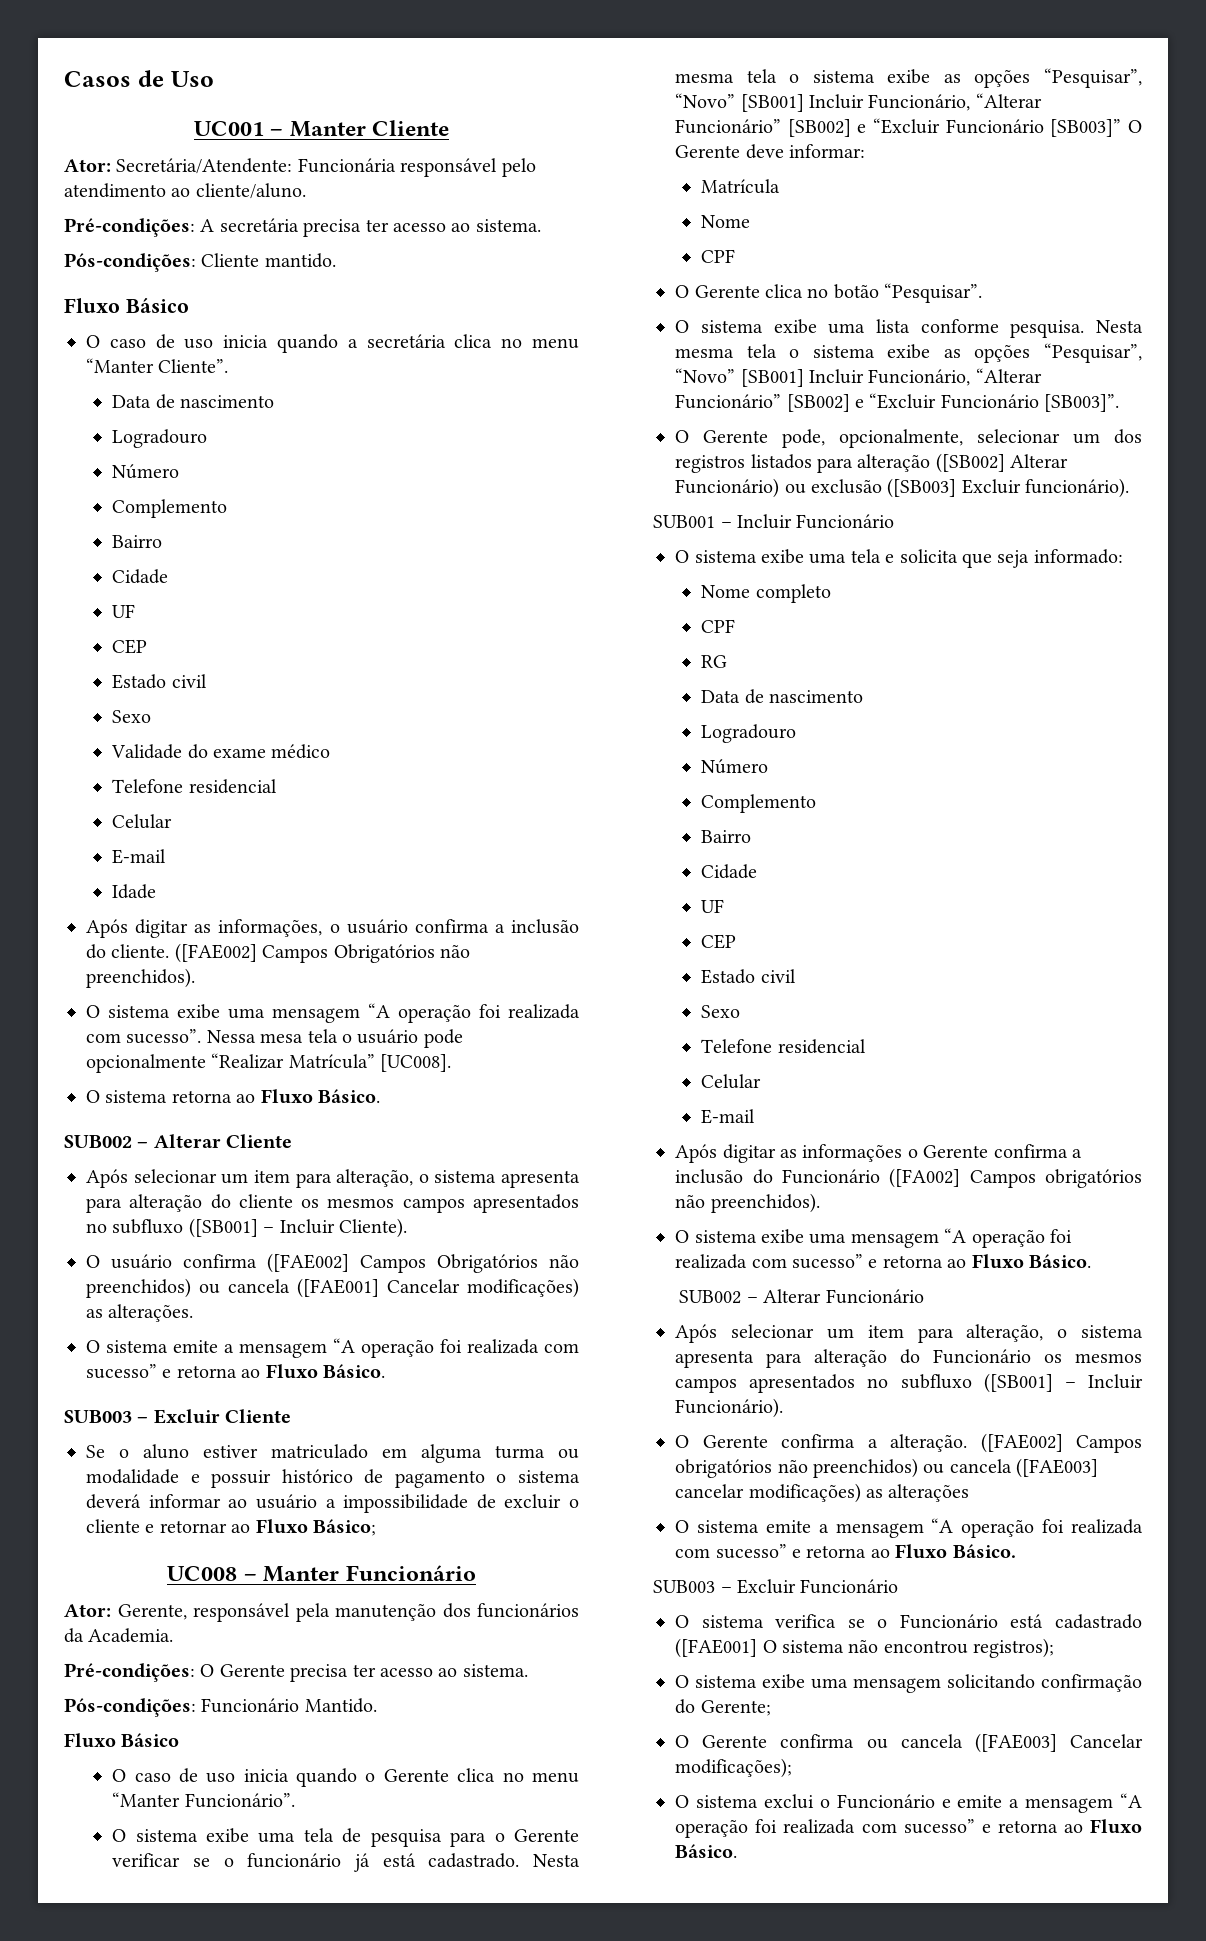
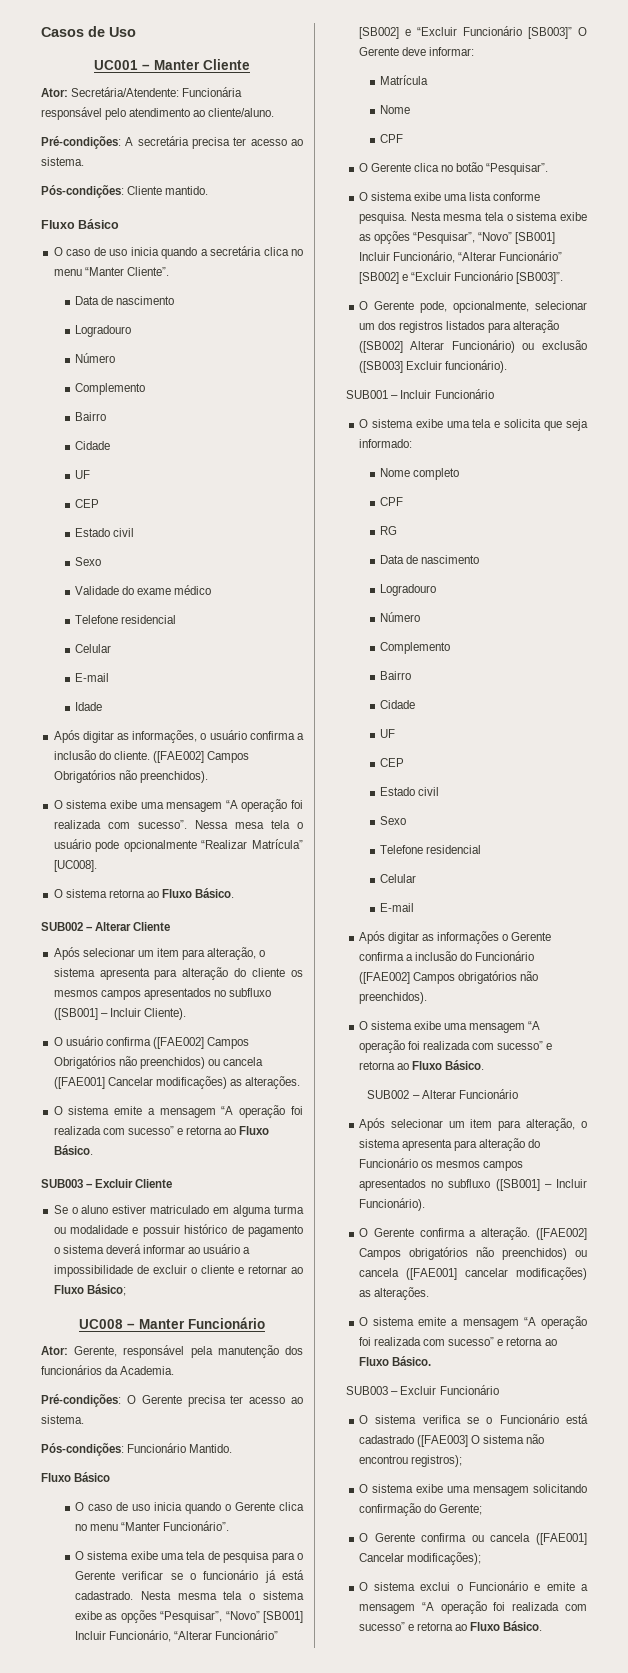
- Após digitar as informações o Gerente confirma a inclusão do Funcionário ([FA002] Campos obrigatórios não preenchidos).
+ Após digitar as informações o Gerente confirma a inclusão do Funcionário ([FAE002] Campos obrigatórios não preenchidos).
- ([FAE002] Campos obrigatórios não preenchidos) ou cancela ([FAE003] cancelar modificações) as alterações
+ ([FAE002] Campos obrigatórios não preenchidos) ou cancela ([FAE001] cancelar modificações) as alterações.
- O sistema verifica se o Funcionário está cadastrado ([FAE001] O sistema não encontrou registros);
+ O sistema verifica se o Funcionário está cadastrado ([FAE003] O sistema não encontrou registros);
- O Gerente confirma ou cancela ([FAE003] Cancelar modificações);
+ O Gerente confirma ou cancela ([FAE001] Cancelar modificações);

